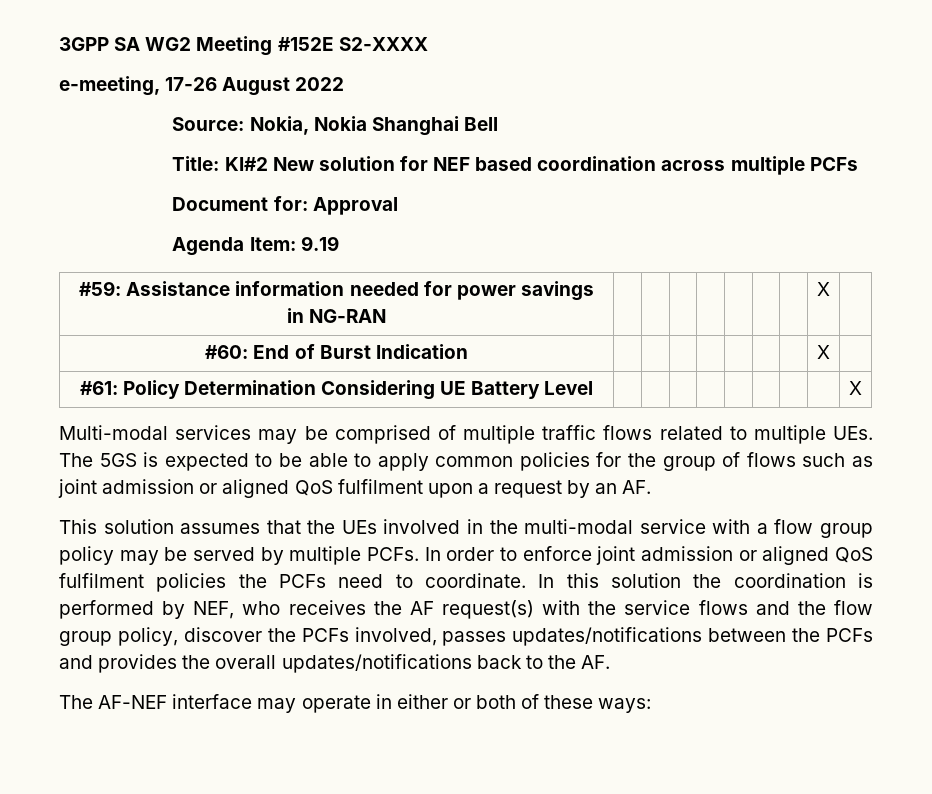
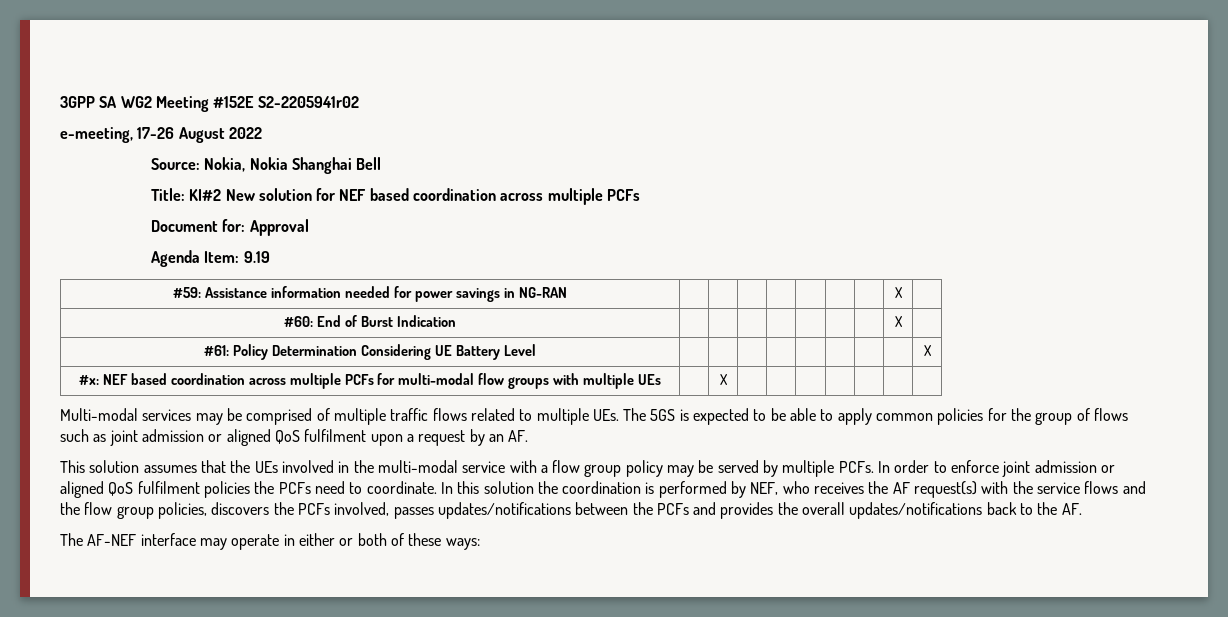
- 3GPP SA WG2 Meeting #152E S2-XXXX
+ 3GPP SA WG2 Meeting #152E S2-2205941r02
+ #x: NEF based coordination across multiple PCFs for multi-modal flow groups with multiple UEs | | X | | | | | | |
- In this solution the coordination is performed by NEF, who receives the AF request(s) with the service flows and the flow group policy, discover the PCFs involved, passes updates/notifications between the PCFs and provides the overall updates/notifications back to the AF.
+ In this solution the coordination is performed by NEF, who receives the AF request(s) with the service flows and the flow group policies, discovers the PCFs involved, passes updates/notifications between the PCFs and provides the overall updates/notifications back to the AF.

